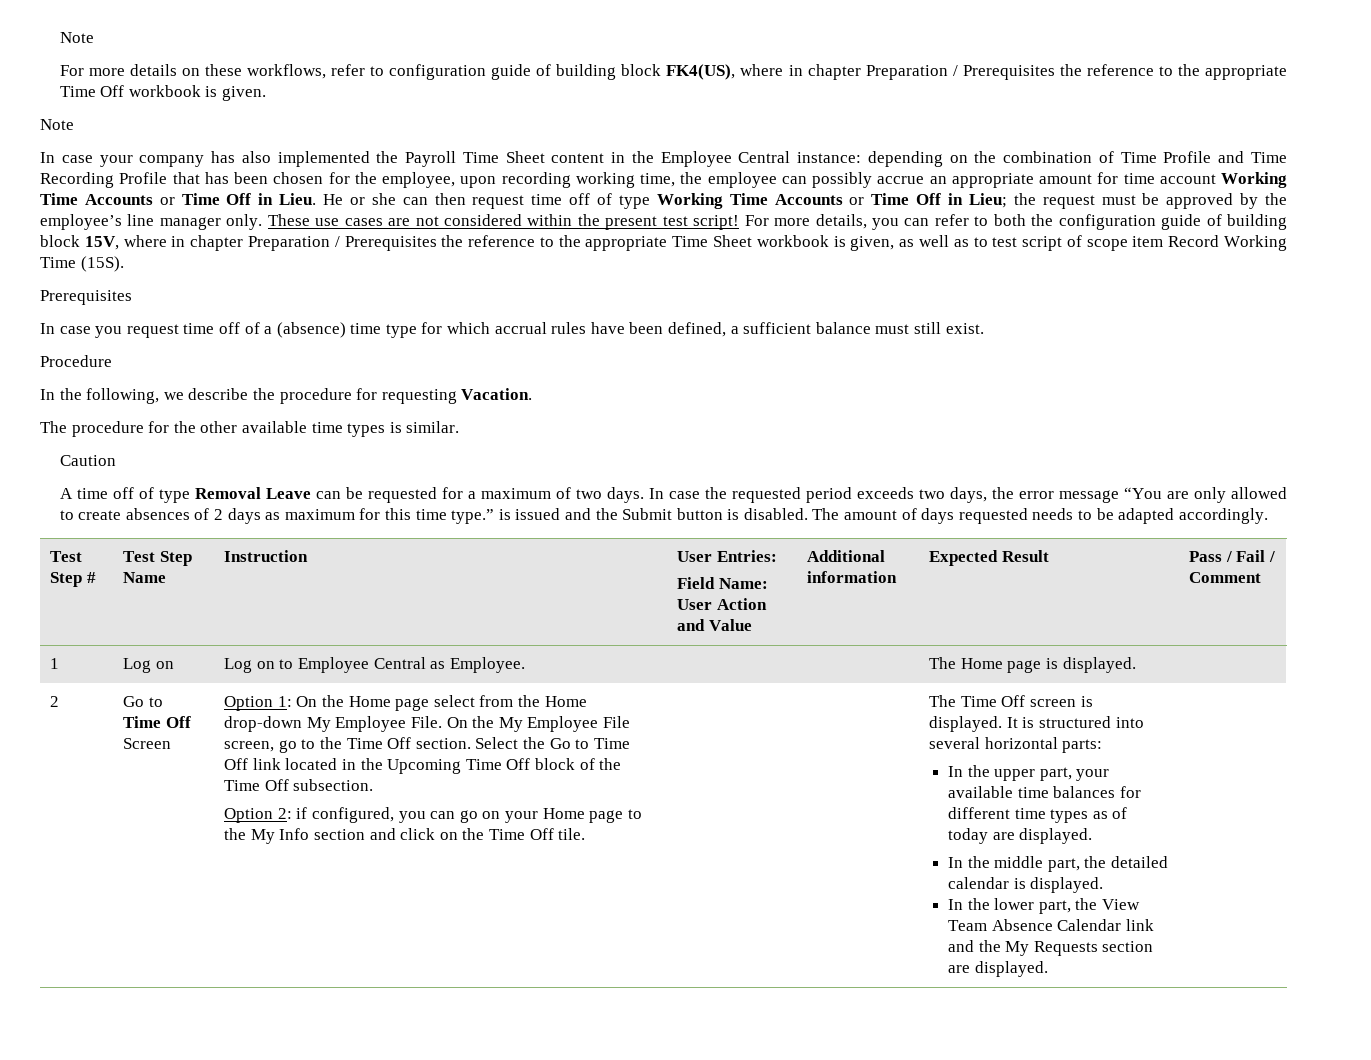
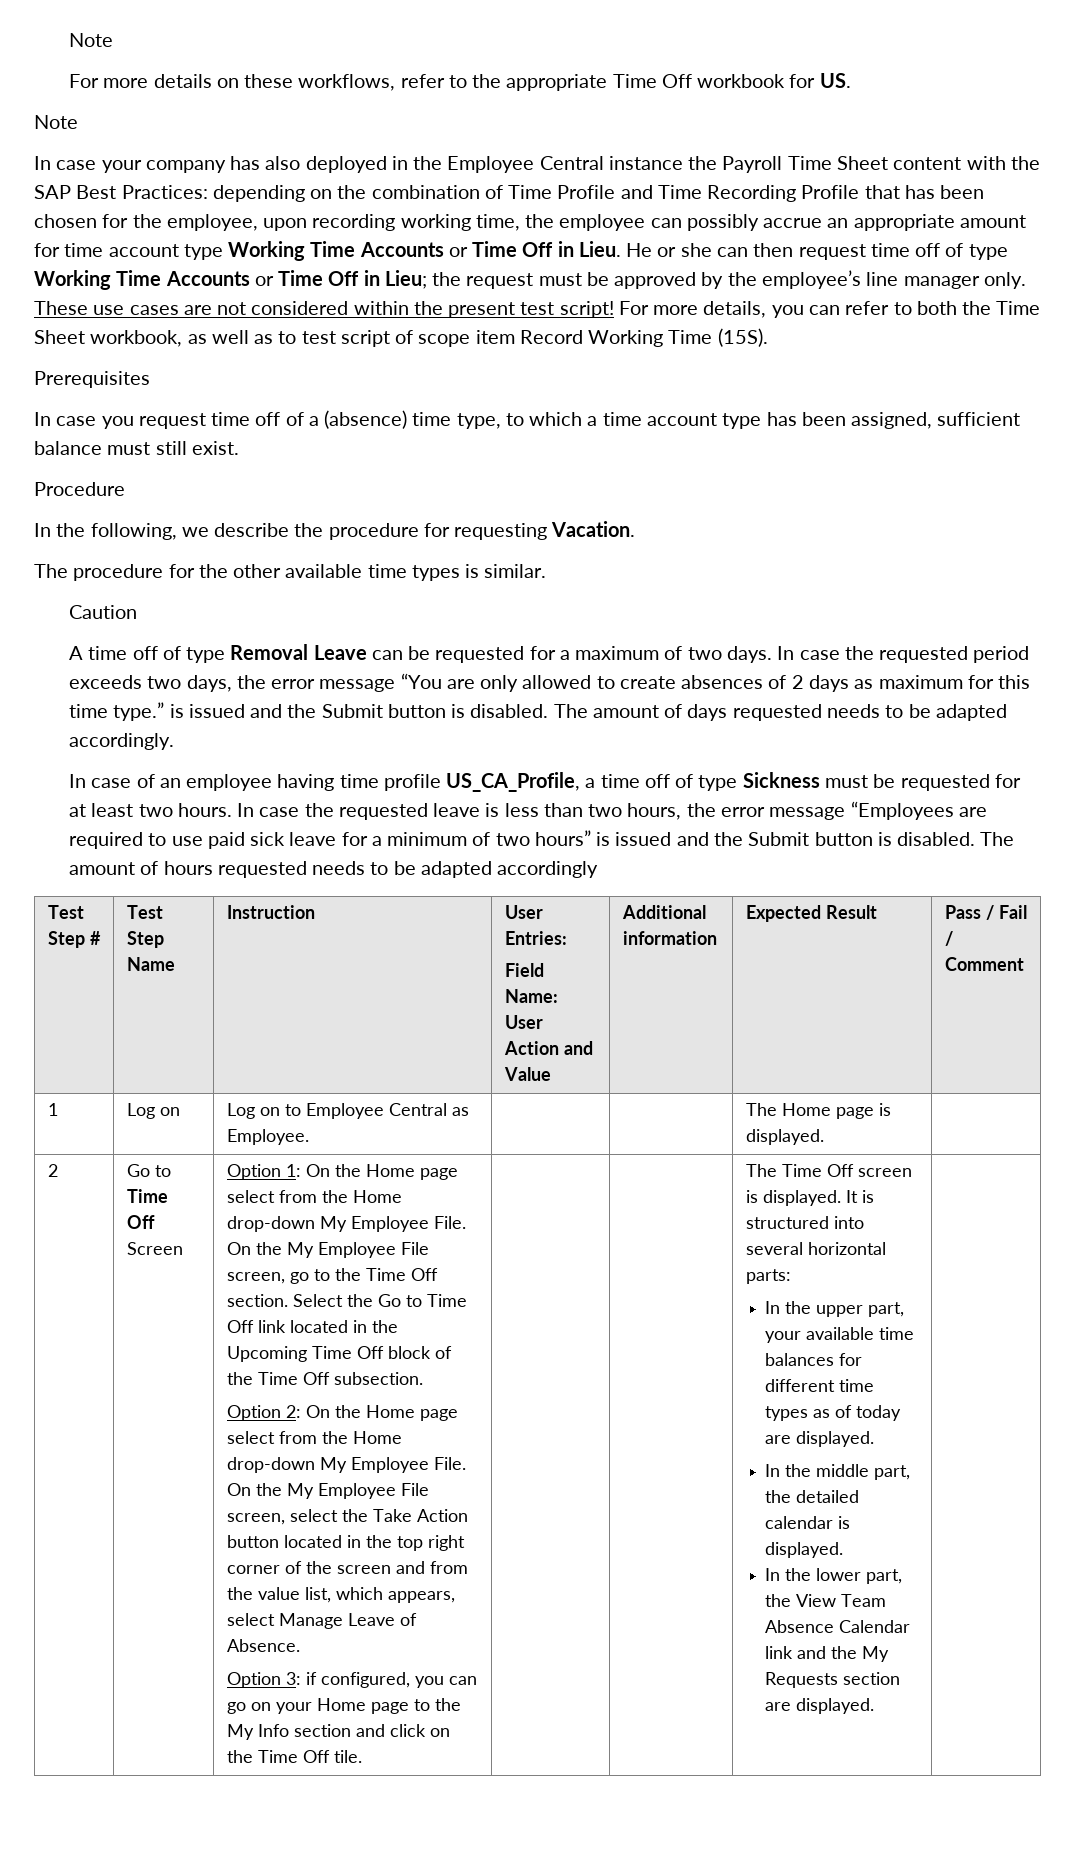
- For more details on these workflows, refer to configuration guide of building block FK4(US), where in chapter Preparation / Prerequisites the reference to the appropriate Time Off workbook is given.
+ For more details on these workflows, refer to the appropriate Time Off workbook for US.
- In case your company has also implemented the Payroll Time Sheet content in the Employee Central instance: depending on the combination of Time Profile and Time Recording Profile that has been chosen for the employee, upon recording working time, the employee can possibly accrue an appropriate amount for time account Working Time Accounts or Time Off in Lieu.
+ In case your company has also deployed in the Employee Central instance the Payroll Time Sheet content with the SAP Best Practices: depending on the combination of Time Profile and Time Recording Profile that has been chosen for the employee, upon recording working time, the employee can possibly accrue an appropriate amount for time account type Working Time Accounts or Time Off in Lieu.
- For more details, you can refer to both the configuration guide of building block 15V, where in chapter Preparation / Prerequisites the reference to the appropriate Time Sheet workbook is given, as well as to test script of scope item Record Working Time (15S).
+ For more details, you can refer to both the Time Sheet workbook, as well as to test script of scope item Record Working Time (15S).
- In case you request time off of a (absence) time type for which accrual rules have been defined, a sufficient balance must still exist.
+ In case you request time off of a (absence) time type, to which a time account type has been assigned, sufficient balance must still exist.
+ In case of an employee having time profile US_CA_Profile, a time off of type Sickness must be requested for at least two hours. In case the requested leave is less than two hours, the error message “Employees are required to use paid sick leave for a minimum of two hours” is issued and the Submit button is disabled. The amount of hours requested needs to be adapted accordingly
- Option 2: if configured, you can go on your Home page to the My Info section and click on the Time Off tile.
+ Option 2: On the Home page select from the Home drop-down My Employee File. On the My Employee File screen, select the Take Action button located in the top right corner of the screen and from the value list, which appears, select Manage Leave of Absence.
+ Option 3: if configured, you can go on your Home page to the My Info section and click on the Time Off tile.

